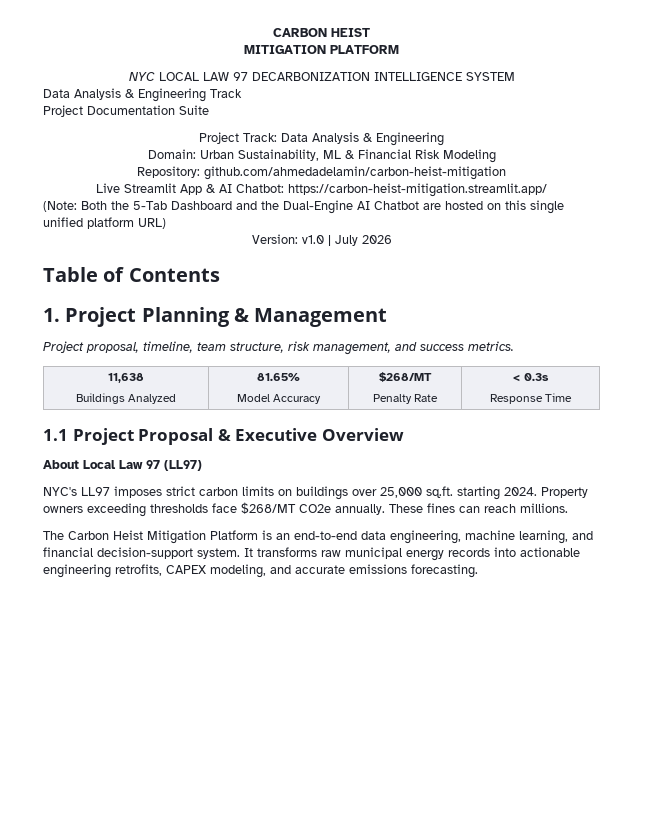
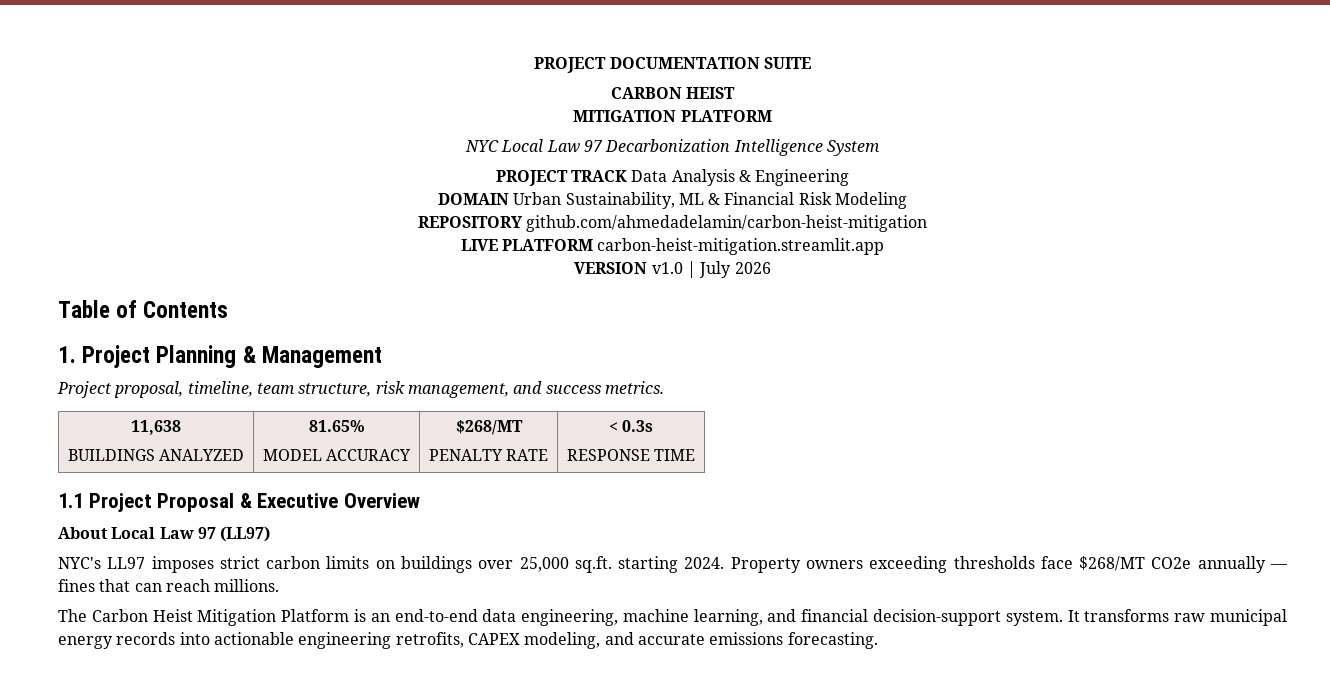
+ PROJECT DOCUMENTATION SUITE
- NYC LOCAL LAW 97 DECARBONIZATION INTELLIGENCE SYSTEM
- Data Analysis & Engineering Track
- Project Documentation Suite
- Project Track: Data Analysis & Engineering
+ NYC Local Law 97 Decarbonization Intelligence System
+ PROJECT TRACK Data Analysis & Engineering
- Domain: Urban Sustainability, ML & Financial Risk Modeling
+ DOMAIN Urban Sustainability, ML & Financial Risk Modeling
- Repository: github.com/ahmedadelamin/carbon-heist-mitigation
+ REPOSITORY github.com/ahmedadelamin/carbon-heist-mitigation
- Live Streamlit App & AI Chatbot: https://carbon-heist-mitigation.streamlit.app/
- (Note: Both the 5-Tab Dashboard and the Dual-Engine AI Chatbot are hosted on this single unified platform URL)
- Version: v1.0 | July 2026
+ LIVE PLATFORM carbon-heist-mitigation.streamlit.app
+ VERSION v1.0 | July 2026
  11,638
- Buildings Analyzed | 81.65%
- Model Accuracy | $268/MT
- Penalty Rate | < 0.3s
- Response Time
+ BUILDINGS ANALYZED | 81.65%
+ MODEL ACCURACY | $268/MT
+ PENALTY RATE | < 0.3s
+ RESPONSE TIME
- Property owners exceeding thresholds face $268/MT CO2e annually. These fines can reach millions.
+ Property owners exceeding thresholds face $268/MT CO2e annually — fines that can reach millions.

